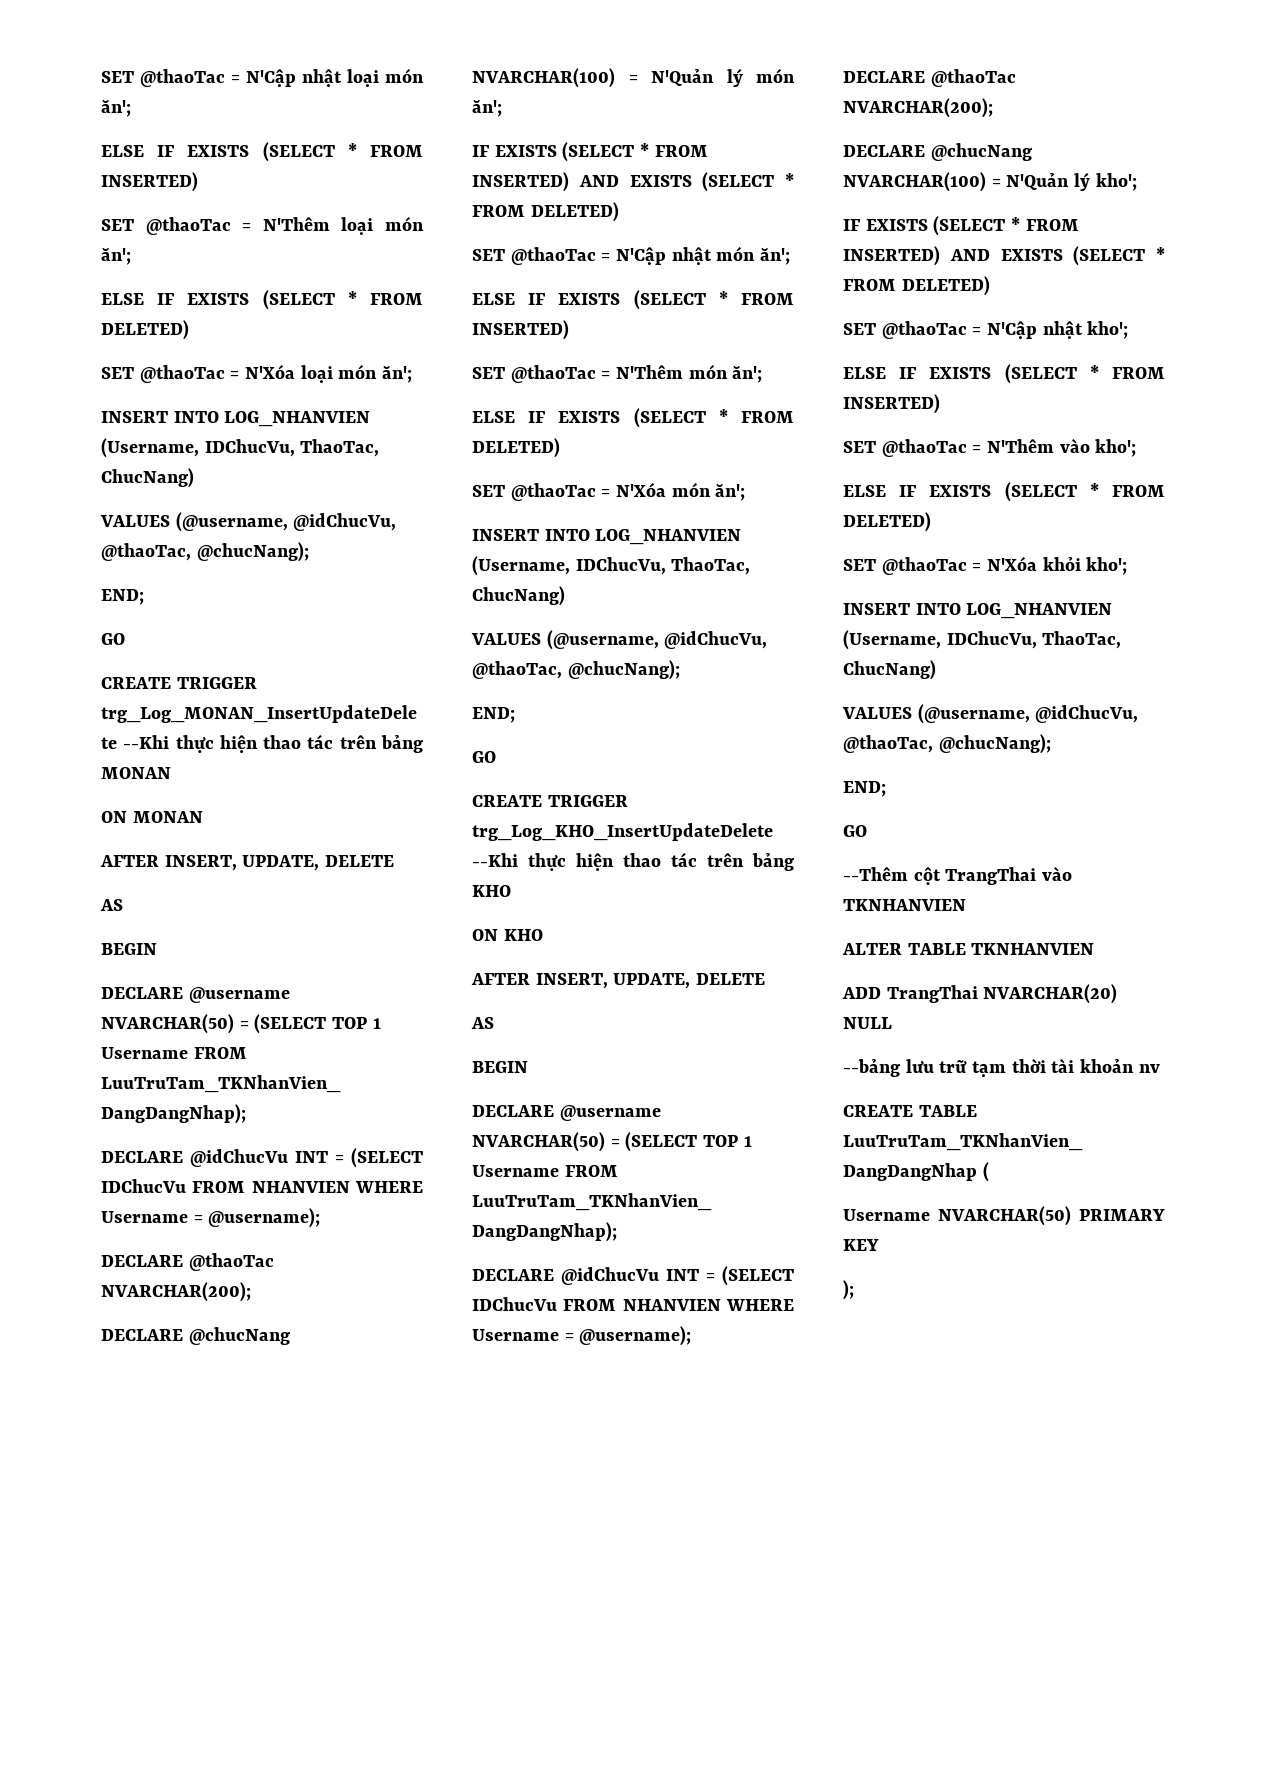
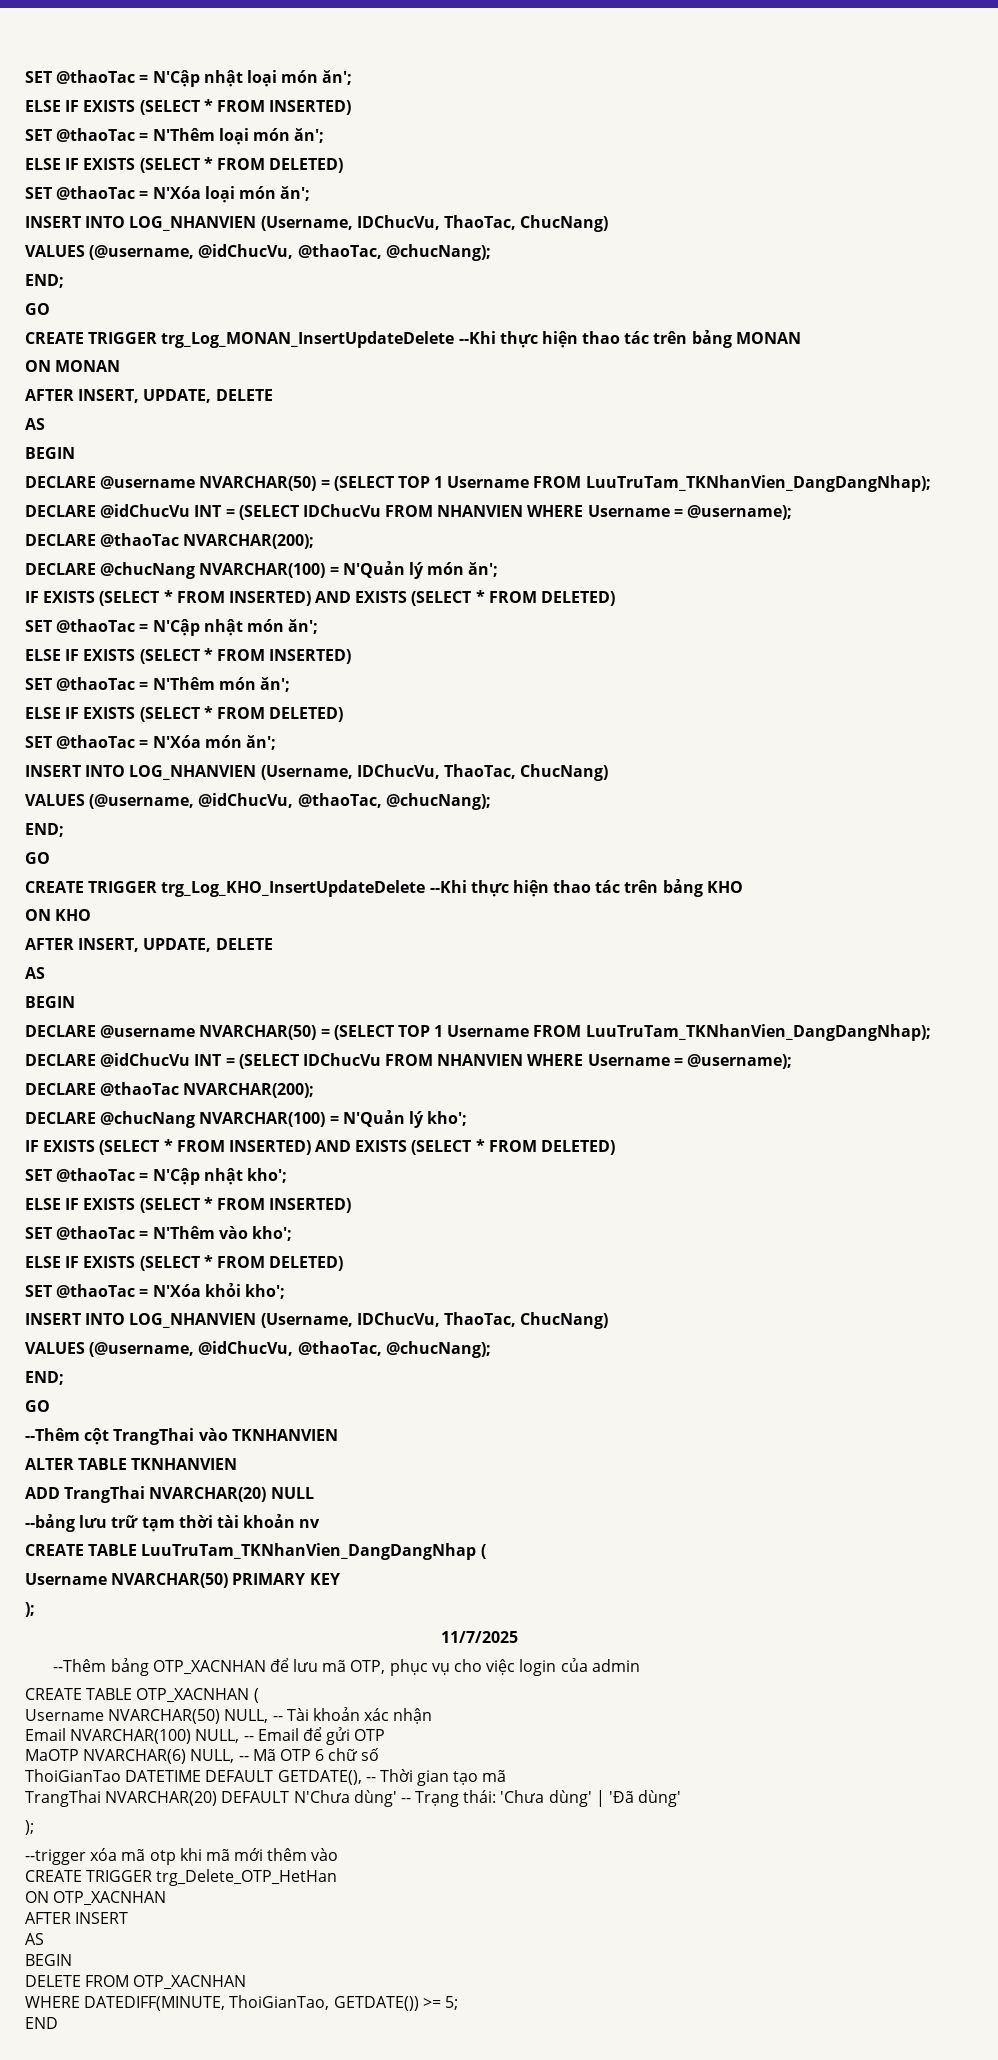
+ 11/7/2025
+ --Thêm bảng OTP_XACNHAN để lưu mã OTP, phục vụ cho việc login của admin
+ CREATE TABLE OTP_XACNHAN (
+ Username NVARCHAR(50) NULL, -- Tài khoản xác nhận
+ Email NVARCHAR(100) NULL, -- Email để gửi OTP
+ MaOTP NVARCHAR(6) NULL, -- Mã OTP 6 chữ số
+ ThoiGianTao DATETIME DEFAULT GETDATE(), -- Thời gian tạo mã
+ TrangThai NVARCHAR(20) DEFAULT N'Chưa dùng' -- Trạng thái: 'Chưa dùng' | 'Đã dùng'
+ );
+ --trigger xóa mã otp khi mã mới thêm vào
+ CREATE TRIGGER trg_Delete_OTP_HetHan
+ ON OTP_XACNHAN
+ AFTER INSERT
+ AS
+ BEGIN
+ DELETE FROM OTP_XACNHAN
+ WHERE DATEDIFF(MINUTE, ThoiGianTao, GETDATE()) >= 5;
+ END

